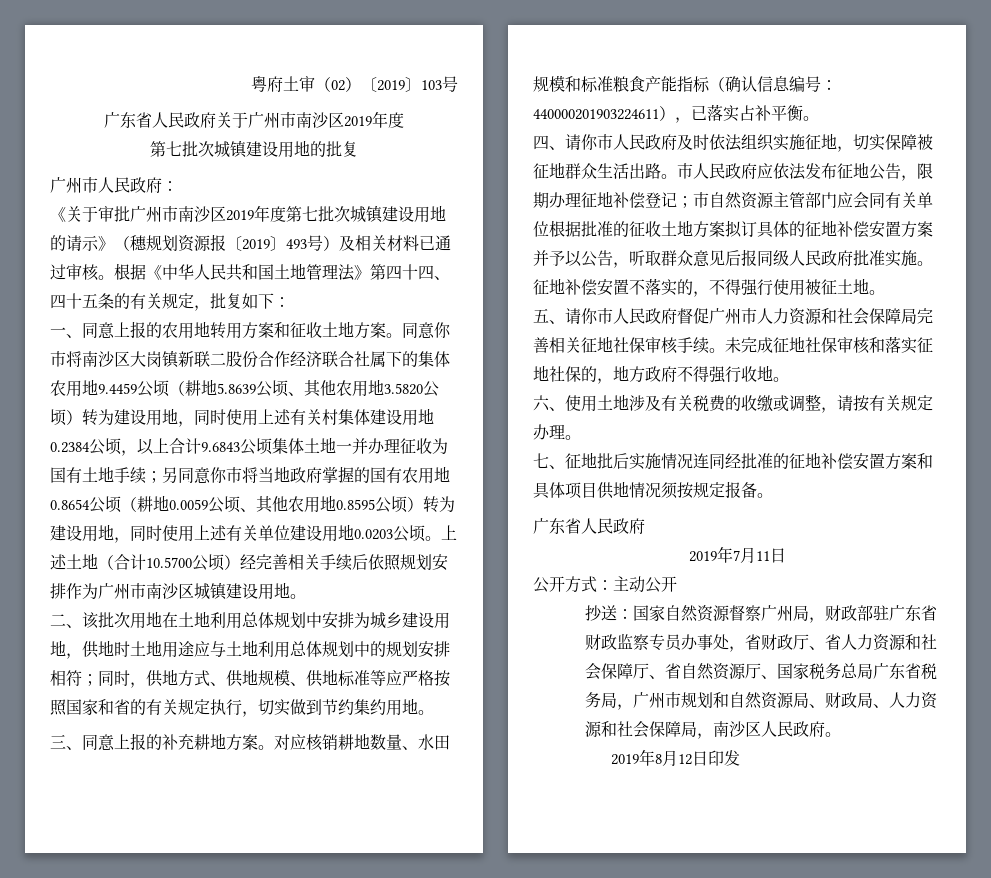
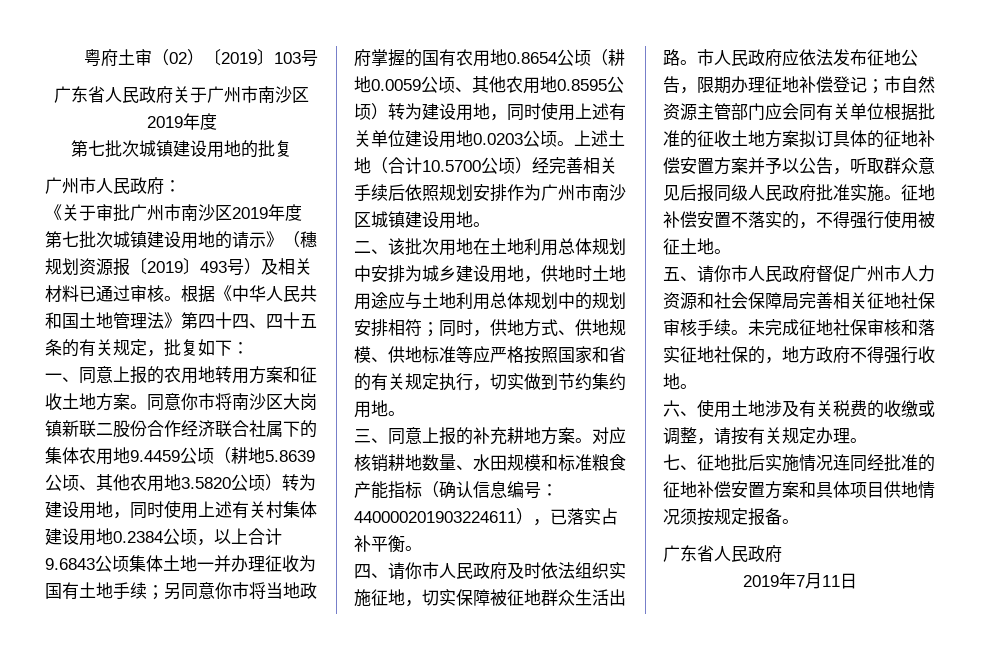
- 公开方式：主动公开
- 抄送：国家自然资源督察广州局，财政部驻广东省财政监察专员办事处，省财政厅、省人力资源和社会保障厅、省自然资源厅、国家税务总局广东省税务局，广州市规划和自然资源局、财政局、人力资源和社会保障局，南沙区人民政府。
- 2019年8月12日印发

